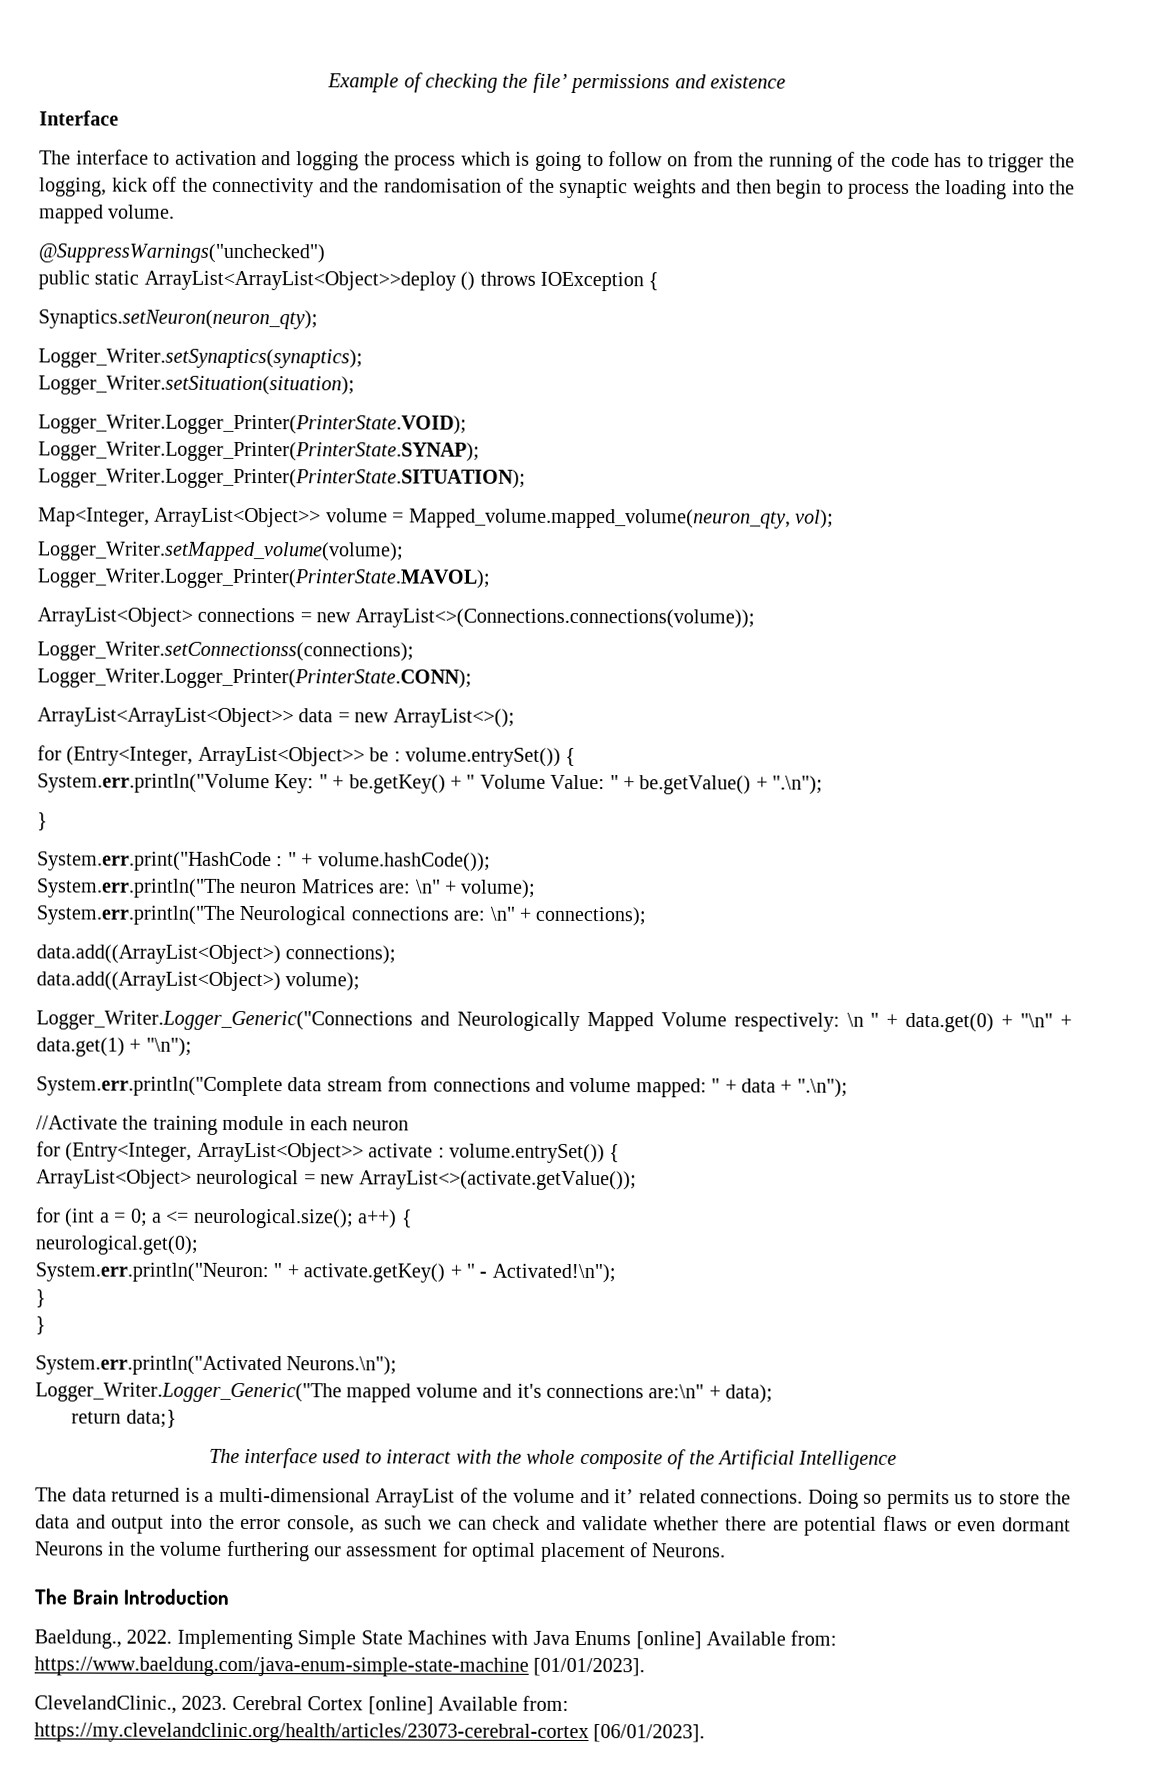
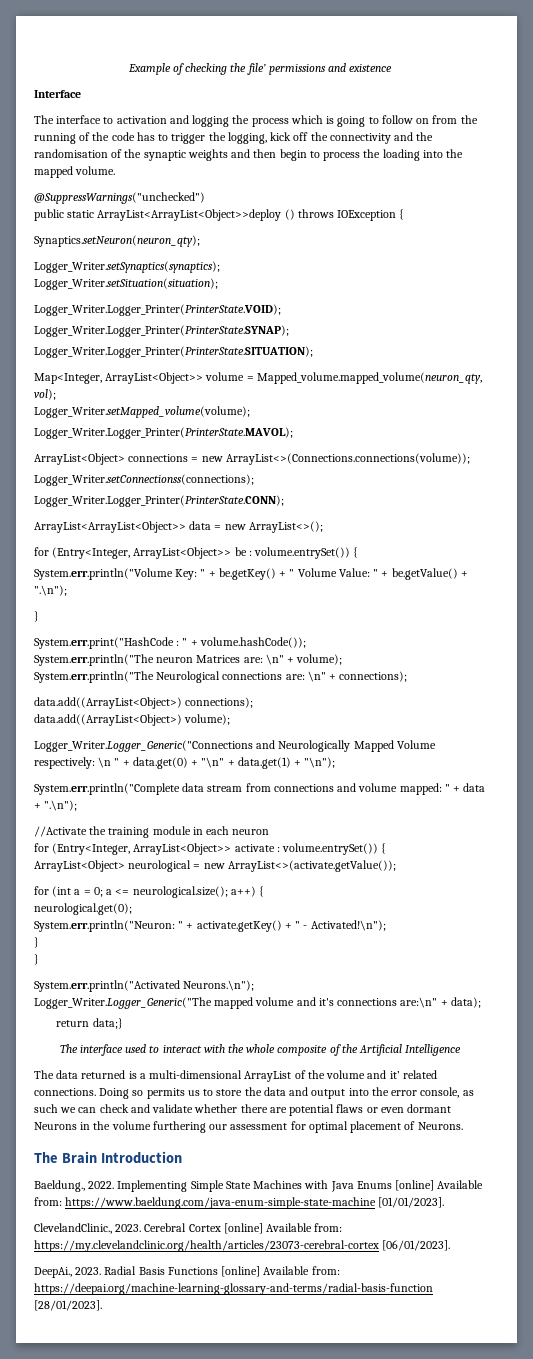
+ DeepAi., 2023. Radial Basis Functions [online] Available from: https://deepai.org/machine-learning-glossary-and-terms/radial-basis-function [28/01/2023].

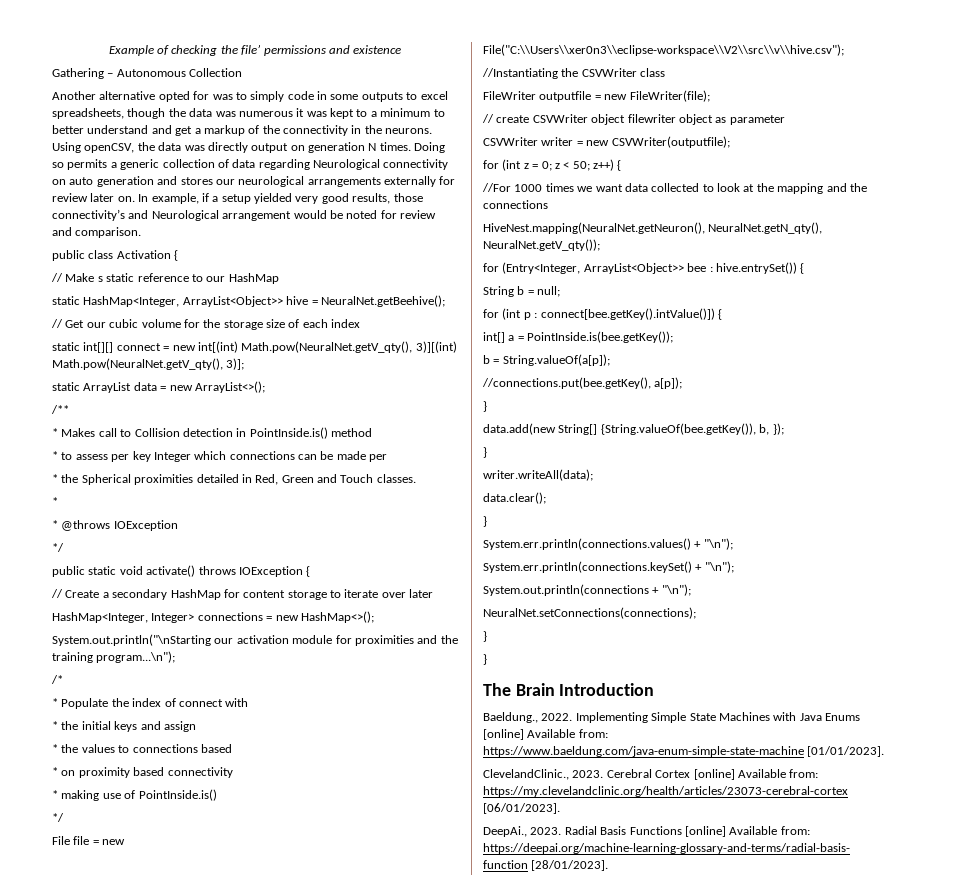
- Interface
- The interface to activation and logging the process which is going to follow on from the running of the code has to trigger the logging, kick off the connectivity and the randomisation of the synaptic weights and then begin to process the loading into the mapped volume.
- @SuppressWarnings("unchecked")
- public static ArrayList<ArrayList<Object>>deploy () throws IOException {
- Synaptics.setNeuron(neuron_qty);
- Logger_Writer.setSynaptics(synaptics);
- Logger_Writer.setSituation(situation);
- Logger_Writer.Logger_Printer(PrinterState.VOID);
- Logger_Writer.Logger_Printer(PrinterState.SYNAP);
- Logger_Writer.Logger_Printer(PrinterState.SITUATION);
- Map<Integer, ArrayList<Object>> volume = Mapped_volume.mapped_volume(neuron_qty, vol);
- Logger_Writer.setMapped_volume(volume);
- Logger_Writer.Logger_Printer(PrinterState.MAVOL);
- ArrayList<Object> connections = new ArrayList<>(Connections.connections(volume));
- Logger_Writer.setConnectionss(connections);
- Logger_Writer.Logger_Printer(PrinterState.CONN);
- ArrayList<ArrayList<Object>> data = new ArrayList<>();
- for (Entry<Integer, ArrayList<Object>> be : volume.entrySet()) {
- System.err.println("Volume Key: " + be.getKey() + " Volume Value: " + be.getValue() + ".\n");
+ Gathering – Autonomous Collection
+ Another alternative opted for was to simply code in some outputs to excel spreadsheets, though the data was numerous it was kept to a minimum to better understand and get a markup of the connectivity in the neurons. Using openCSV, the data was directly output on generation N times. Doing so permits a generic collection of data regarding Neurological connectivity on auto generation and stores our neurological arrangements externally for review later on. In example, if a setup yielded very good results, those connectivity’s and Neurological arrangement would be noted for review and comparison.
+ public class Activation {
+ // Make s static reference to our HashMap
+ static HashMap<Integer, ArrayList<Object>> hive = NeuralNet.getBeehive();
+ // Get our cubic volume for the storage size of each index
+ static int[][] connect = new int[(int) Math.pow(NeuralNet.getV_qty(), 3)][(int) Math.pow(NeuralNet.getV_qty(), 3)];
+ static ArrayList data = new ArrayList<>();
+ /**
+ * Makes call to Collision detection in PointInside.is() method
+ * to assess per key Integer which connections can be made per
+ * the Spherical proximities detailed in Red, Green and Touch classes.
+ *
+ * @throws IOException
+ */
+ public static void activate() throws IOException {
+ // Create a secondary HashMap for content storage to iterate over later
+ HashMap<Integer, Integer> connections = new HashMap<>();
+ System.out.println("\nStarting our activation module for proximities and the training program...\n");
+ /*
+ * Populate the index of connect with
+ * the initial keys and assign
+ * the values to connections based
+ * on proximity based connectivity
+ * making use of PointInside.is()
+ */
+ File file = new File("C:\\Users\\xer0n3\\eclipse-workspace\\V2\\src\\v\\hive.csv");
+ //Instantiating the CSVWriter class
+ FileWriter outputfile = new FileWriter(file);
+ // create CSVWriter object filewriter object as parameter
+ CSVWriter writer = new CSVWriter(outputfile);
+ for (int z = 0; z < 50; z++) {
+ //For 1000 times we want data collected to look at the mapping and the connections
+ HiveNest.mapping(NeuralNet.getNeuron(), NeuralNet.getN_qty(), NeuralNet.getV_qty());
+ for (Entry<Integer, ArrayList<Object>> bee : hive.entrySet()) {
+ String b = null;
+ for (int p : connect[bee.getKey().intValue()]) {
+ int[] a = PointInside.is(bee.getKey());
+ b = String.valueOf(a[p]);
+ //connections.put(bee.getKey(), a[p]);
  }
- System.err.print("HashCode : " + volume.hashCode());
- System.err.println("The neuron Matrices are: \n" + volume);
- System.err.println("The Neurological connections are: \n" + connections);
- data.add((ArrayList<Object>) connections);
- data.add((ArrayList<Object>) volume);
- Logger_Writer.Logger_Generic("Connections and Neurologically Mapped Volume respectively: \n " + data.get(0) + "\n" + data.get(1) + "\n");
- System.err.println("Complete data stream from connections and volume mapped: " + data + ".\n");
- //Activate the training module in each neuron
- for (Entry<Integer, ArrayList<Object>> activate : volume.entrySet()) {
- ArrayList<Object> neurological = new ArrayList<>(activate.getValue());
- for (int a = 0; a <= neurological.size(); a++) {
- neurological.get(0);
- System.err.println("Neuron: " + activate.getKey() + " - Activated!\n");
+ data.add(new String[] {String.valueOf(bee.getKey()), b, });
+ }
+ writer.writeAll(data);
+ data.clear();
+ }
+ System.err.println(connections.values() + "\n");
+ System.err.println(connections.keySet() + "\n");
+ System.out.println(connections + "\n");
+ NeuralNet.setConnections(connections);
  }
  }
- System.err.println("Activated Neurons.\n");
- Logger_Writer.Logger_Generic("The mapped volume and it's connections are:\n" + data);
- return data;}
- The interface used to interact with the whole composite of the Artificial Intelligence
- The data returned is a multi-dimensional ArrayList of the volume and it’ related connections. Doing so permits us to store the data and output into the error console, as such we can check and validate whether there are potential flaws or even dormant Neurons in the volume furthering our assessment for optimal placement of Neurons.

